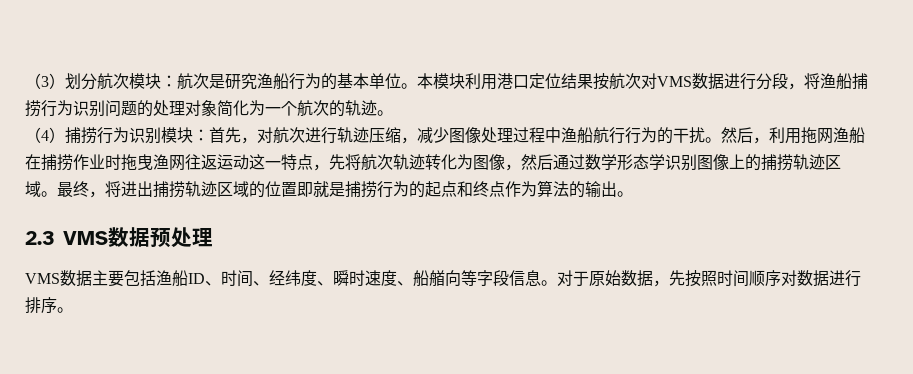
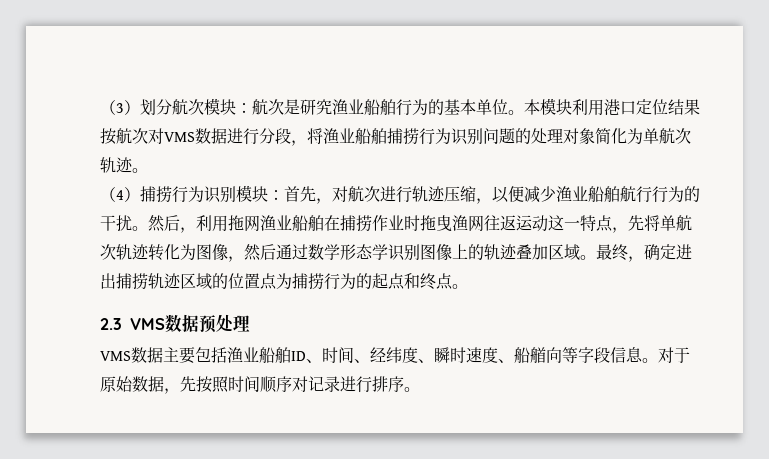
- （3）划分航次模块：航次是研究渔船行为的基本单位。
+ （3）划分航次模块：航次是研究渔业船舶行为的基本单位。
- 本模块利用港口定位结果按航次对VMS数据进行分段，将渔船捕捞行为识别问题的处理对象简化为一个航次的轨迹。
+ 本模块利用港口定位结果按航次对VMS数据进行分段，将渔业船舶捕捞行为识别问题的处理对象简化为单航次轨迹。
- （4）捕捞行为识别模块：首先，对航次进行轨迹压缩，减少图像处理过程中渔船航行行为的干扰。
+ （4）捕捞行为识别模块：首先，对航次进行轨迹压缩，以便减少渔业船舶航行行为的干扰。
- 然后，利用拖网渔船在捕捞作业时拖曳渔网往返运动这一特点，先将航次轨迹转化为图像，然后通过数学形态学识别图像上的捕捞轨迹区域。
+ 然后，利用拖网渔业船舶在捕捞作业时拖曳渔网往返运动这一特点，先将单航次轨迹转化为图像，然后通过数学形态学识别图像上的轨迹叠加区域。
- 最终，将进出捕捞轨迹区域的位置即就是捕捞行为的起点和终点作为算法的输出。
+ 最终，确定进出捕捞轨迹区域的位置点为捕捞行为的起点和终点。
- VMS数据主要包括渔船ID、时间、经纬度、瞬时速度、船艏向等字段信息。
+ VMS数据主要包括渔业船舶ID、时间、经纬度、瞬时速度、船艏向等字段信息。
- 对于原始数据，先按照时间顺序对数据进行排序。
+ 对于原始数据，先按照时间顺序对记录进行排序。

